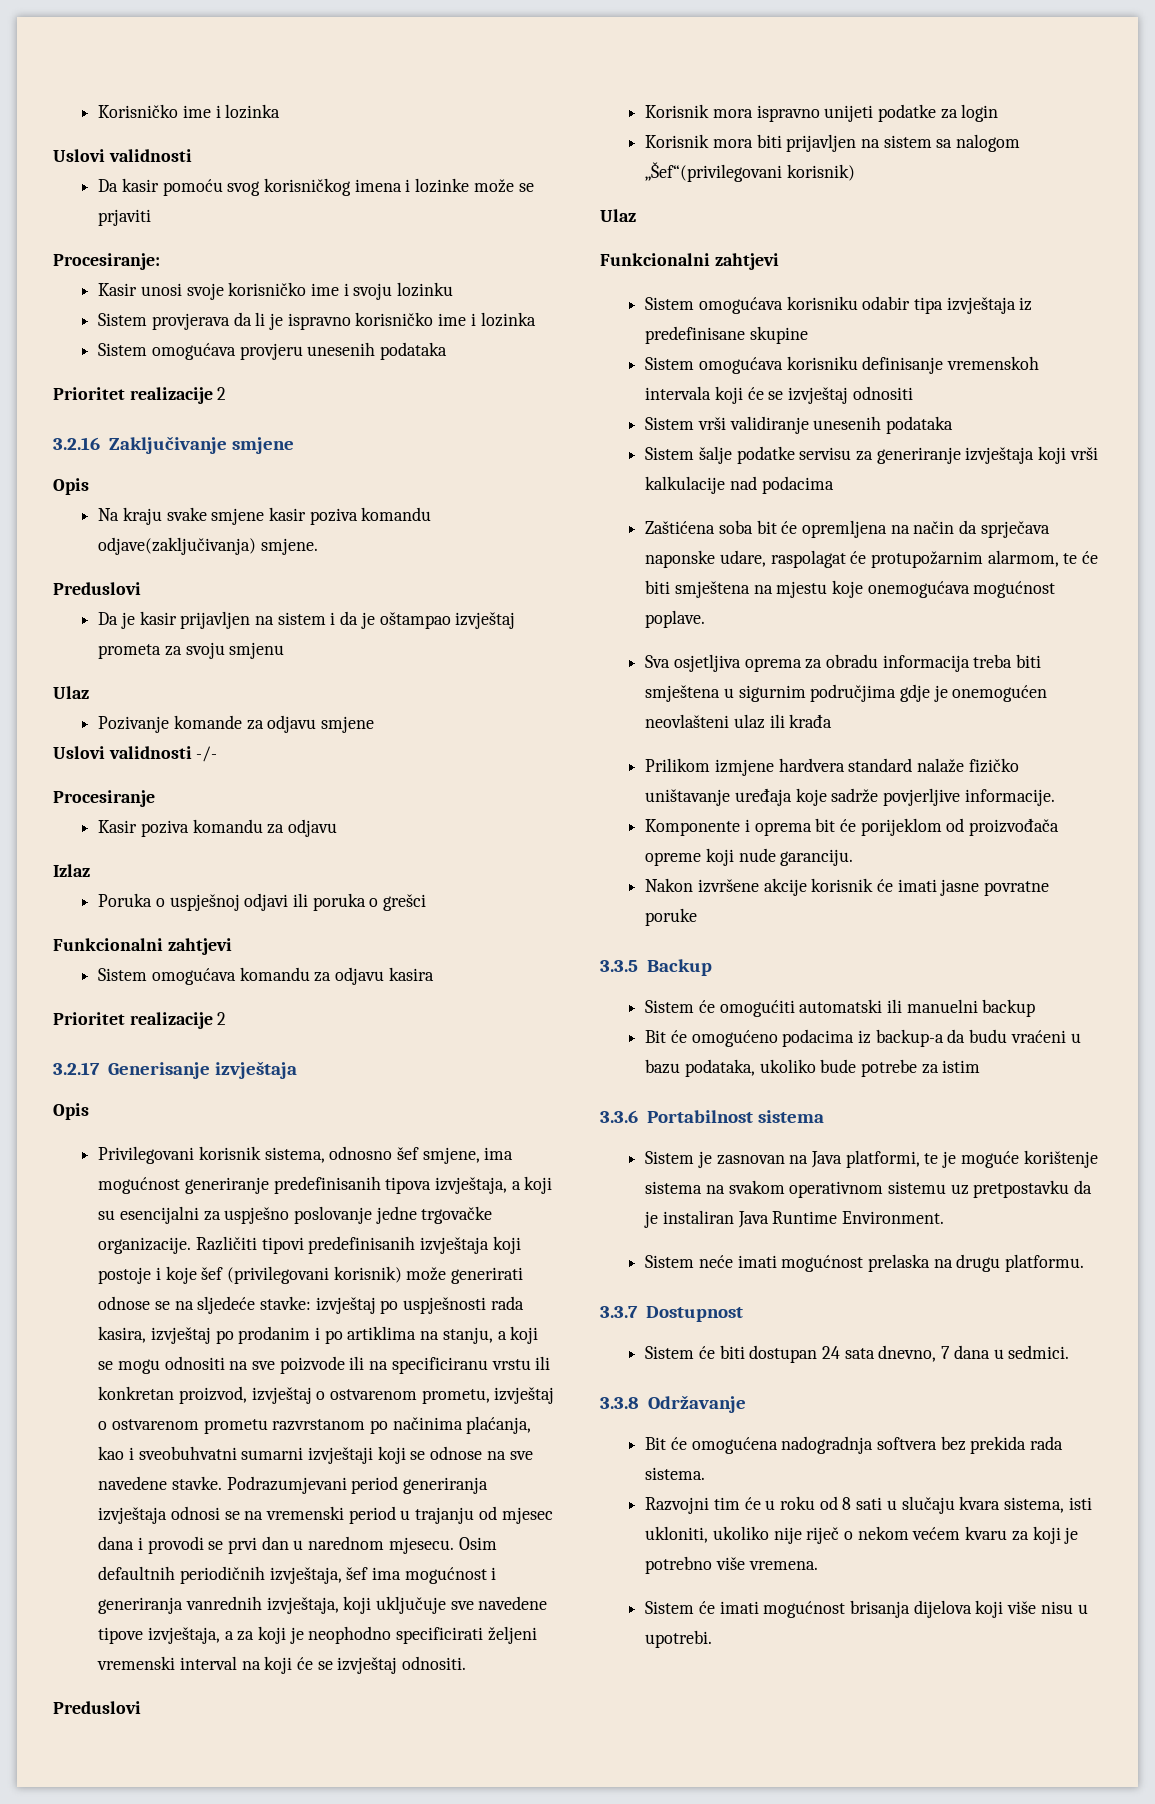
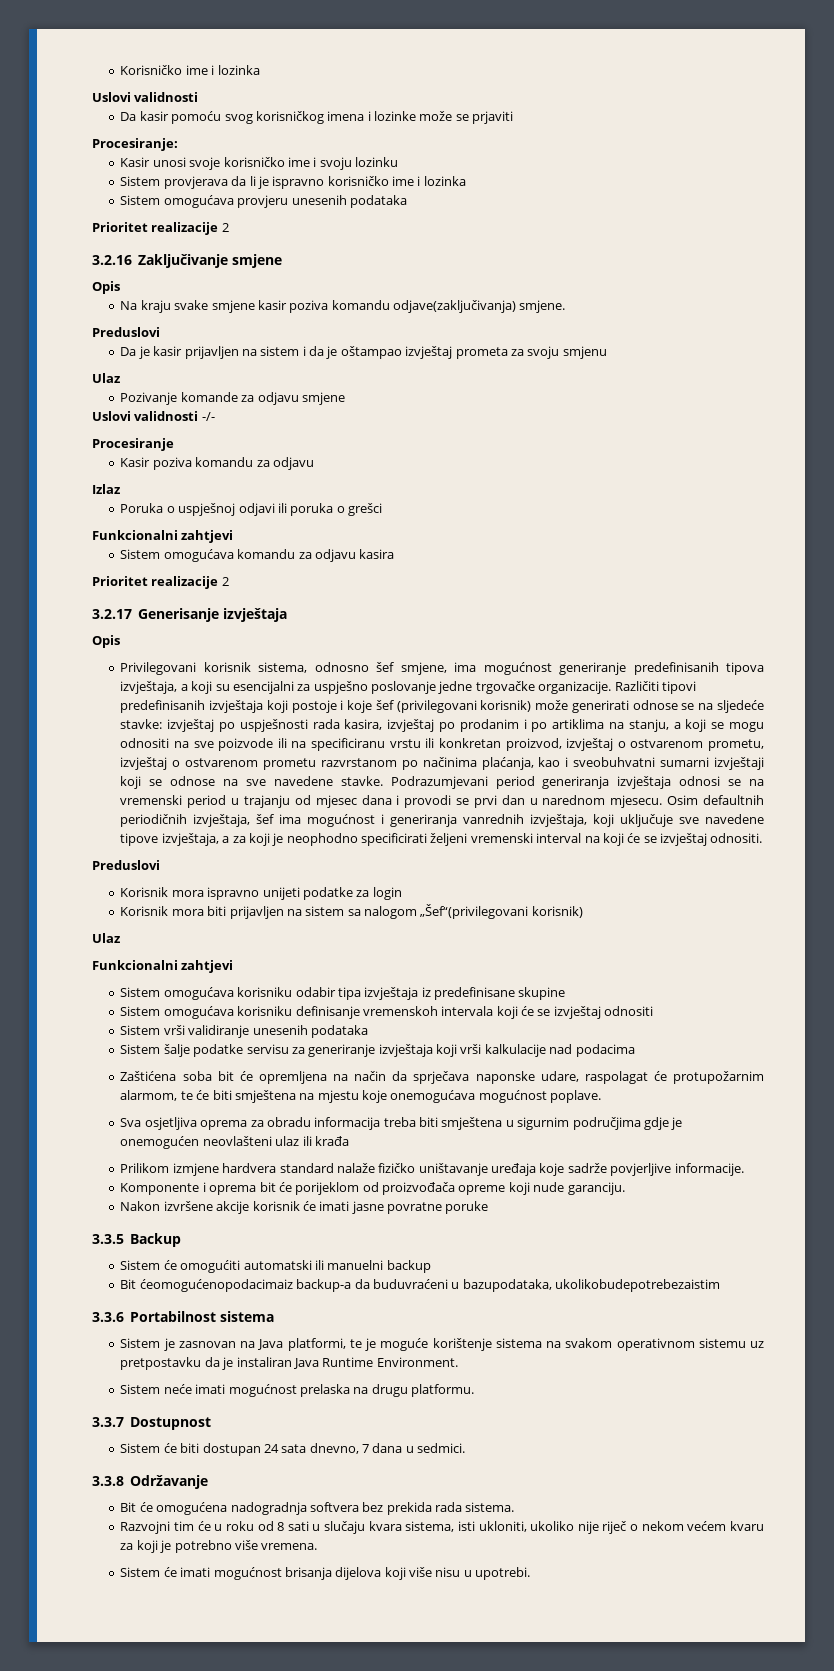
- Bit će omogućeno podacima iz backup-a da budu vraćeni u bazu podataka, ukoliko bude potrebe za istim
+ Bit ćeomogućenopodacimaiz backup-a da buduvraćeni u bazupodataka, ukolikobudepotrebezaistim

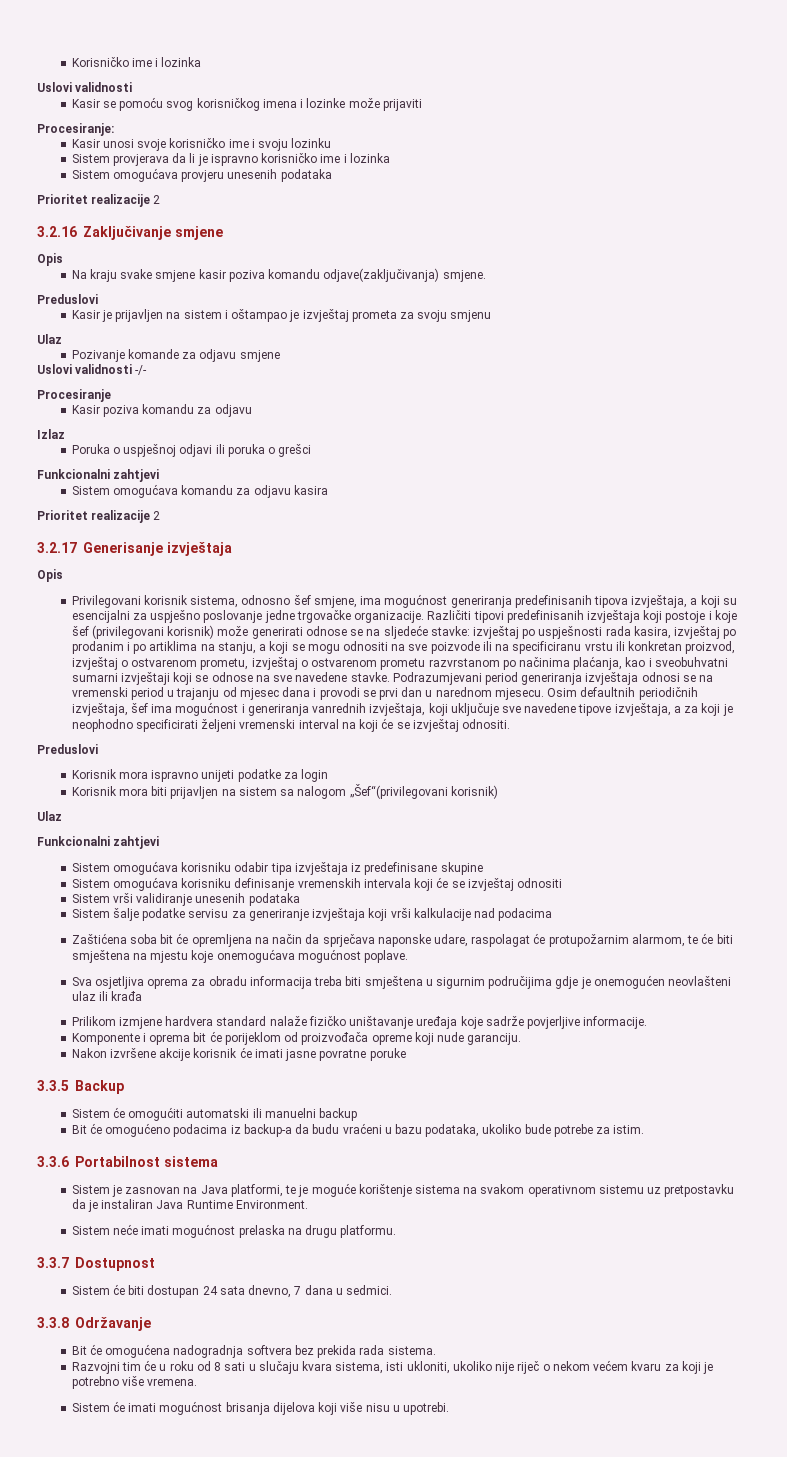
- Da kasir pomoću svog korisničkog imena i lozinke može se prjaviti
+ Kasir se pomoću svog korisničkog imena i lozinke može prijaviti
- Da je kasir prijavljen na sistem i da je oštampao izvještaj prometa za svoju smjenu
+ Kasir je prijavljen na sistem i oštampao je izvještaj prometa za svoju smjenu
- Privilegovani korisnik sistema, odnosno šef smjene, ima mogućnost generiranje predefinisanih tipova izvještaja, a koji su esencijalni za uspješno poslovanje jedne trgovačke organizacije.
+ Privilegovani korisnik sistema, odnosno šef smjene, ima mogućnost generiranja predefinisanih tipova izvještaja, a koji su esencijalni za uspješno poslovanje jedne trgovačke organizacije.
- Sistem omogućava korisniku definisanje vremenskoh intervala koji će se izvještaj odnositi
+ Sistem omogućava korisniku definisanje vremenskih intervala koji će se izvještaj odnositi
- Sva osjetljiva oprema za obradu informacija treba biti smještena u sigurnim područjima gdje je onemogućen neovlašteni ulaz ili krađa
+ Sva osjetljiva oprema za obradu informacija treba biti smještena u sigurnim područijima gdje je onemogućen neovlašteni ulaz ili krađa
- Bit ćeomogućenopodacimaiz backup-a da buduvraćeni u bazupodataka, ukolikobudepotrebezaistim
+ Bit će omogućeno podacima iz backup-a da budu vraćeni u bazu podataka, ukoliko bude potrebe za istim.

